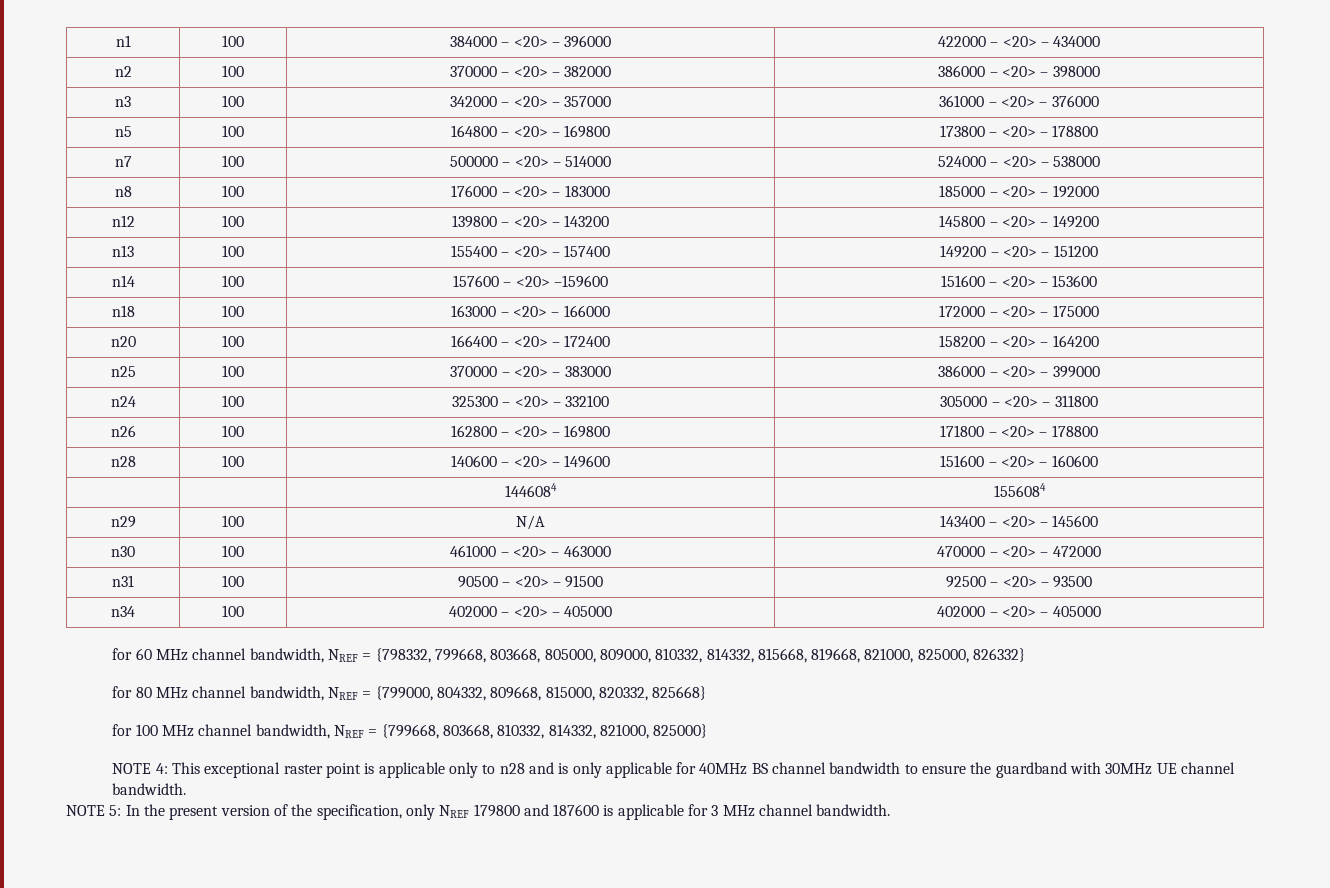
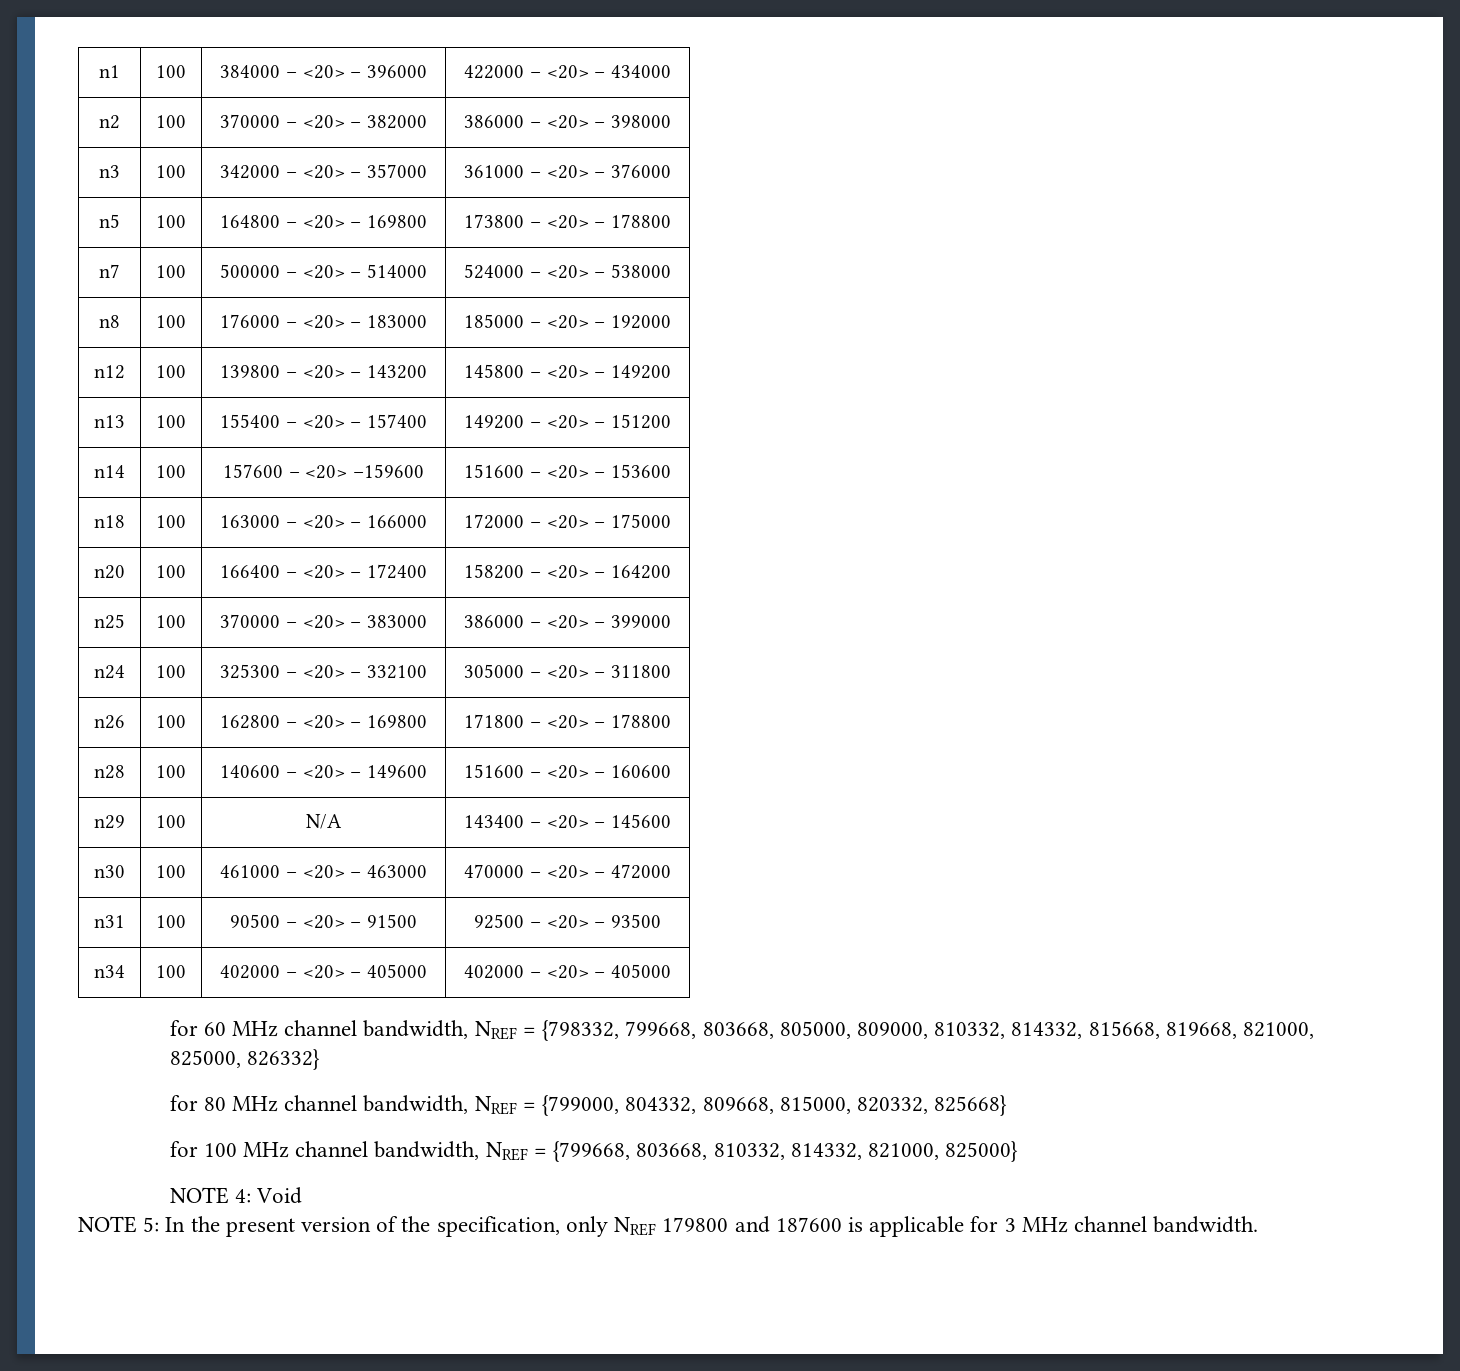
- | | 1446084 | 1556084
- NOTE 4: This exceptional raster point is applicable only to n28 and is only applicable for 40MHz BS channel bandwidth to ensure the guardband with 30MHz UE channel bandwidth.
+ NOTE 4: Void

